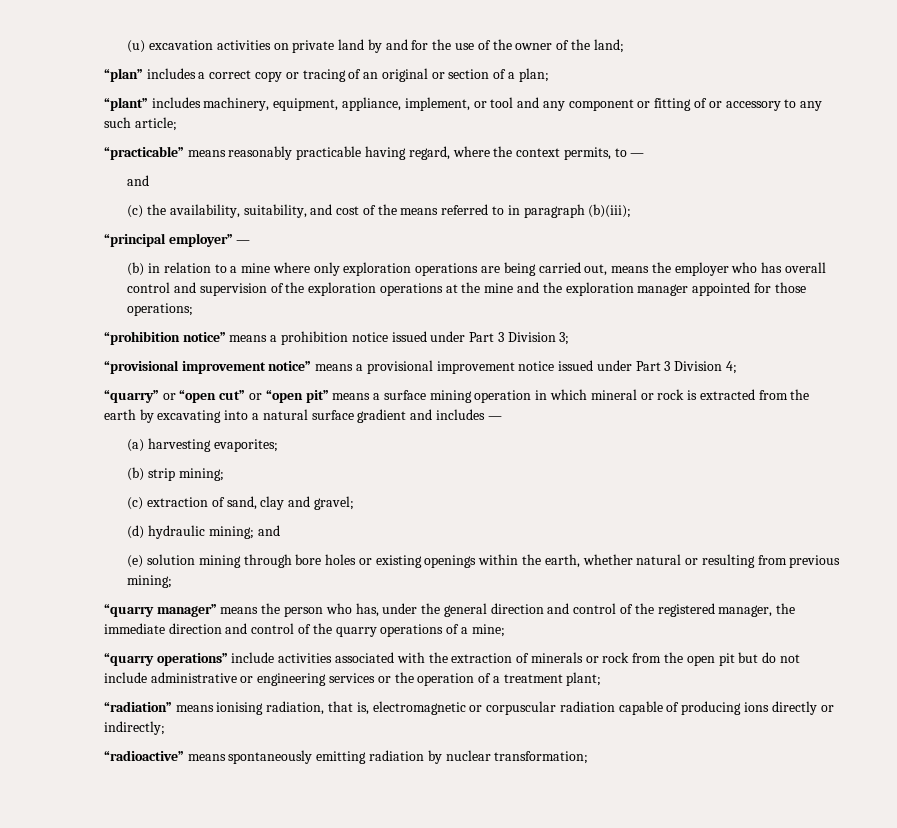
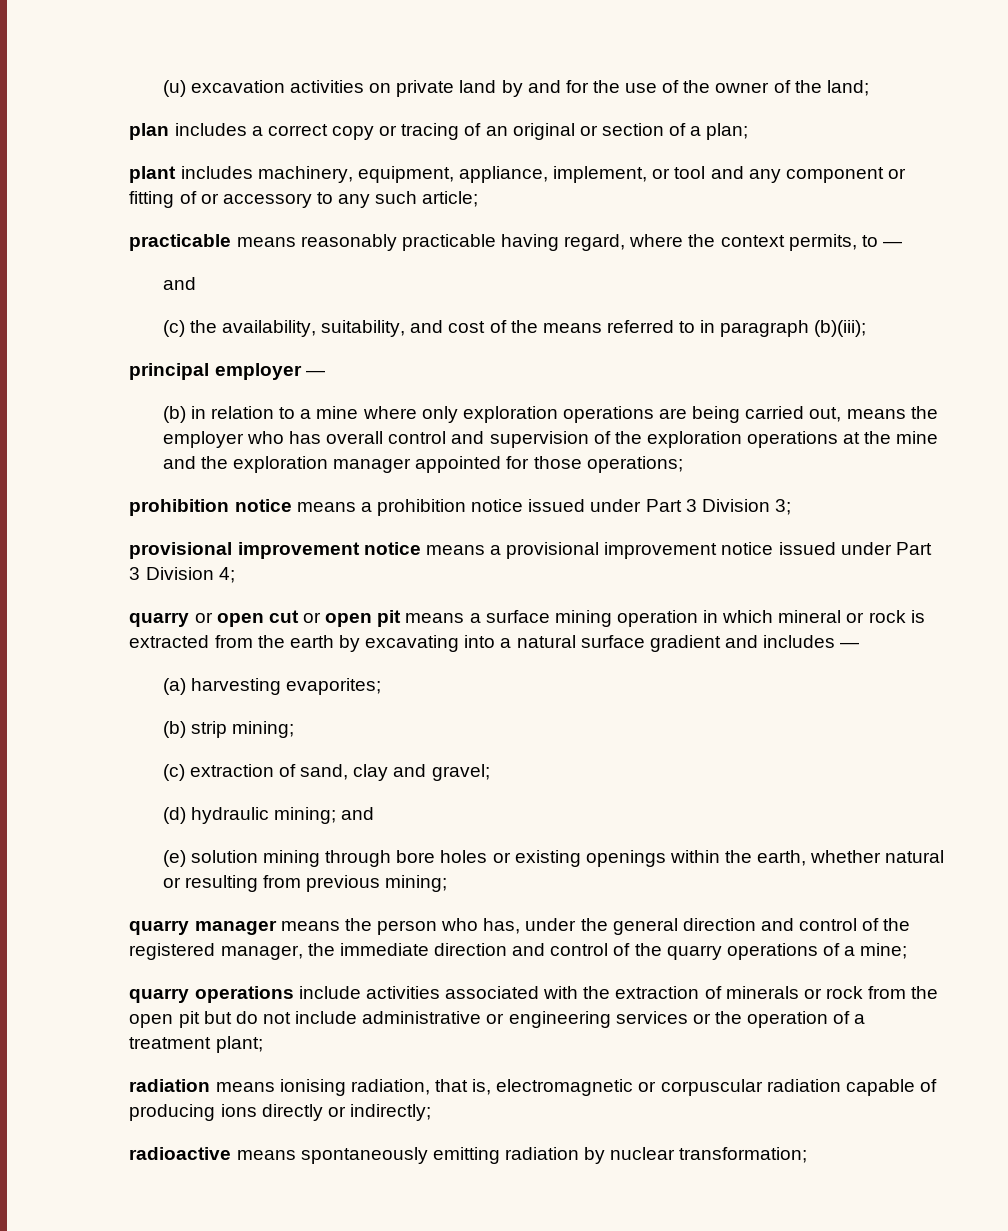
- “plan” includes a correct copy or tracing of an original or section of a plan;
+ plan includes a correct copy or tracing of an original or section of a plan;
- “plant” includes machinery, equipment, appliance, implement, or tool and any component or fitting of or accessory to any such article;
+ plant includes machinery, equipment, appliance, implement, or tool and any component or fitting of or accessory to any such article;
- “practicable” means reasonably practicable having regard, where the context permits, to —
+ practicable means reasonably practicable having regard, where the context permits, to —
- “principal employer” —
+ principal employer —
- “prohibition notice” means a prohibition notice issued under Part 3 Division 3;
+ prohibition notice means a prohibition notice issued under Part 3 Division 3;
- “provisional improvement notice” means a provisional improvement notice issued under Part 3 Division 4;
+ provisional improvement notice means a provisional improvement notice issued under Part 3 Division 4;
- “quarry” or “open cut” or “open pit” means a surface mining operation in which mineral or rock is extracted from the earth by excavating into a natural surface gradient and includes —
+ quarry or open cut or open pit means a surface mining operation in which mineral or rock is extracted from the earth by excavating into a natural surface gradient and includes —
- “quarry manager” means the person who has, under the general direction and control of the registered manager, the immediate direction and control of the quarry operations of a mine;
+ quarry manager means the person who has, under the general direction and control of the registered manager, the immediate direction and control of the quarry operations of a mine;
- “quarry operations” include activities associated with the extraction of minerals or rock from the open pit but do not include administrative or engineering services or the operation of a treatment plant;
+ quarry operations include activities associated with the extraction of minerals or rock from the open pit but do not include administrative or engineering services or the operation of a treatment plant;
- “radiation” means ionising radiation, that is, electromagnetic or corpuscular radiation capable of producing ions directly or indirectly;
+ radiation means ionising radiation, that is, electromagnetic or corpuscular radiation capable of producing ions directly or indirectly;
- “radioactive” means spontaneously emitting radiation by nuclear transformation;
+ radioactive means spontaneously emitting radiation by nuclear transformation;

